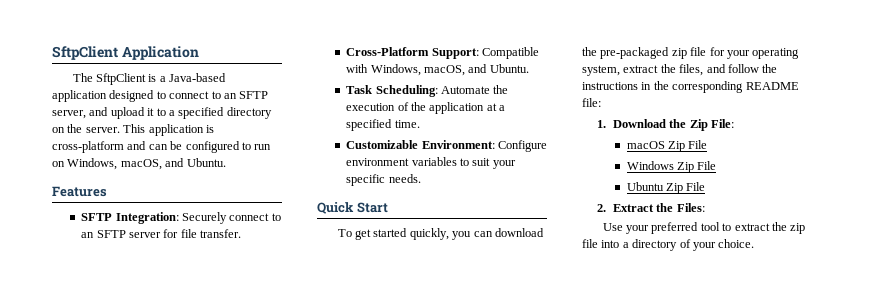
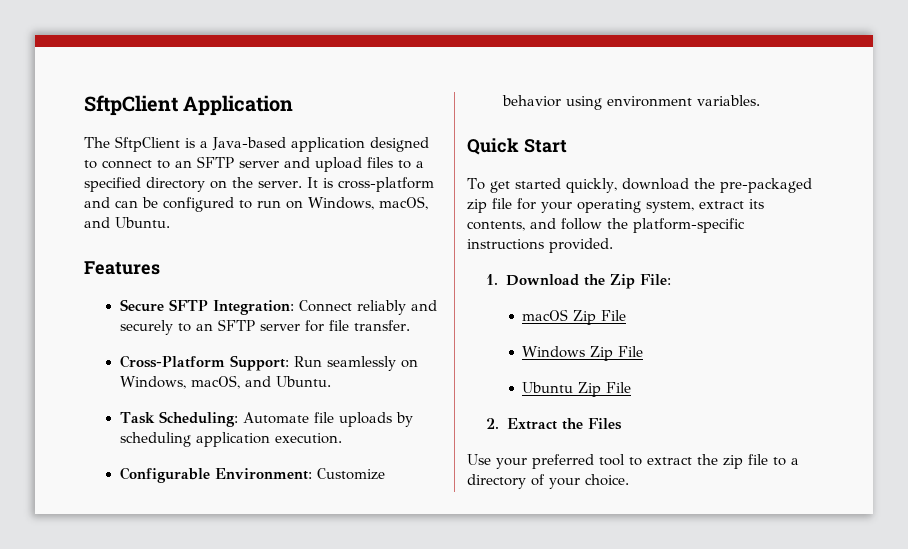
- The SftpClient is a Java-based application designed to connect to an SFTP server, and upload it to a specified directory on the server.
+ The SftpClient is a Java-based application designed to connect to an SFTP server and upload files to a specified directory on the server.
- This application is cross-platform and can be configured to run on Windows, macOS, and Ubuntu.
+ It is cross-platform and can be configured to run on Windows, macOS, and Ubuntu.
- SFTP Integration: Securely connect to an SFTP server for file transfer.
+ Secure SFTP Integration: Connect reliably and securely to an SFTP server for file transfer.
- Cross-Platform Support: Compatible with Windows, macOS, and Ubuntu.
+ Cross-Platform Support: Run seamlessly on Windows, macOS, and Ubuntu.
- Task Scheduling: Automate the execution of the application at a specified time.
- Customizable Environment: Configure environment variables to suit your specific needs.
+ Task Scheduling: Automate file uploads by scheduling application execution.
+ Configurable Environment: Customize behavior using environment variables.
- To get started quickly, you can download the pre-packaged zip file for your operating system, extract the files, and follow the instructions in the corresponding README file:
+ To get started quickly, download the pre-packaged zip file for your operating system, extract its contents, and follow the platform-specific instructions provided.
- 2. Extract the Files:
+ 2. Extract the Files
- Use your preferred tool to extract the zip file into a directory of your choice.
+ Use your preferred tool to extract the zip file to a directory of your choice.

